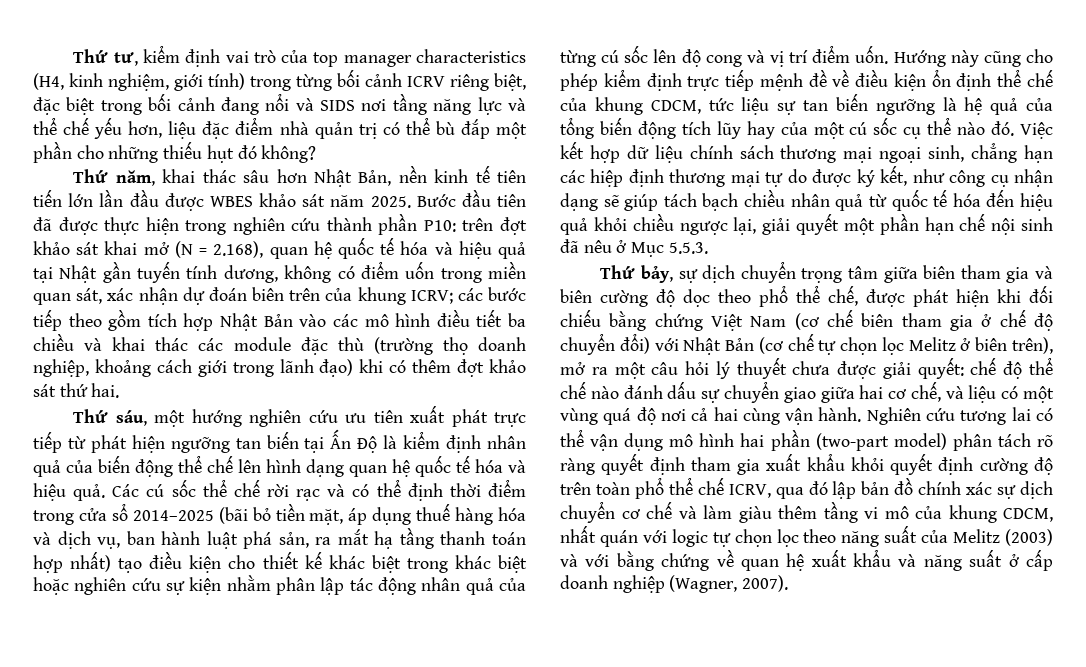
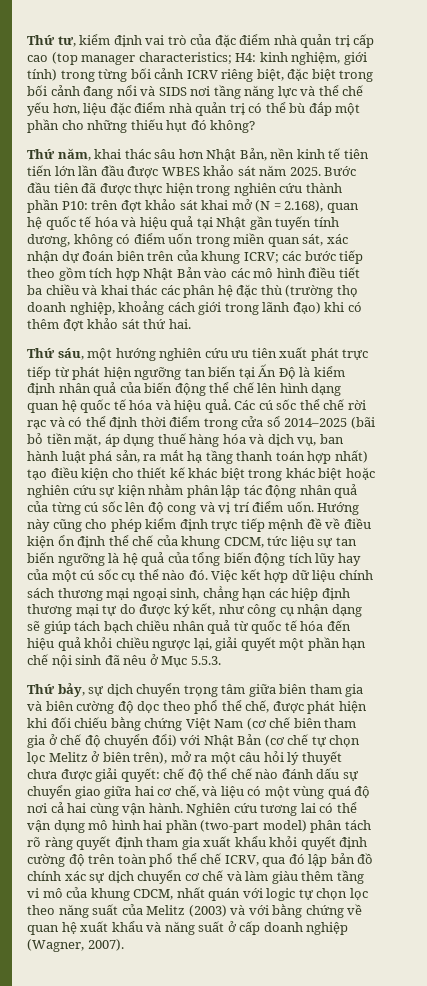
- Thứ tư, kiểm định vai trò của top manager characteristics (H4, kinh nghiệm, giới tính) trong từng bối cảnh ICRV riêng biệt, đặc biệt trong bối cảnh đang nổi và SIDS nơi tầng năng lực và thể chế yếu hơn, liệu đặc điểm nhà quản trị có thể bù đắp một phần cho những thiếu hụt đó không?
+ Thứ tư, kiểm định vai trò của đặc điểm nhà quản trị cấp cao (top manager characteristics; H4: kinh nghiệm, giới tính) trong từng bối cảnh ICRV riêng biệt, đặc biệt trong bối cảnh đang nổi và SIDS nơi tầng năng lực và thể chế yếu hơn, liệu đặc điểm nhà quản trị có thể bù đắp một phần cho những thiếu hụt đó không?
- các bước tiếp theo gồm tích hợp Nhật Bản vào các mô hình điều tiết ba chiều và khai thác các module đặc thù (trường thọ doanh nghiệp, khoảng cách giới trong lãnh đạo) khi có thêm đợt khảo sát thứ hai.
+ các bước tiếp theo gồm tích hợp Nhật Bản vào các mô hình điều tiết ba chiều và khai thác các phân hệ đặc thù (trường thọ doanh nghiệp, khoảng cách giới trong lãnh đạo) khi có thêm đợt khảo sát thứ hai.

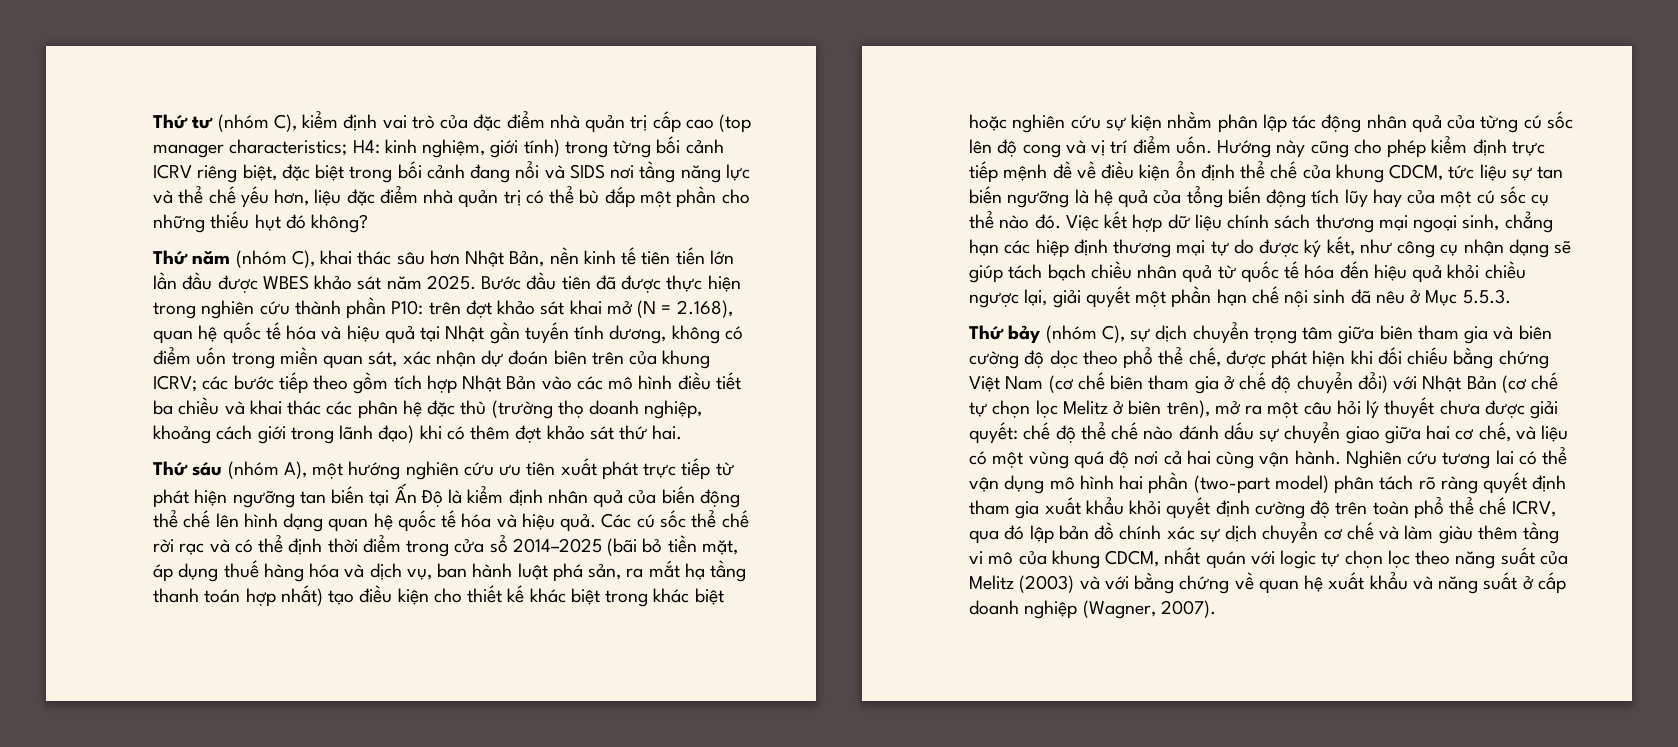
- Thứ tư, kiểm định vai trò của đặc điểm nhà quản trị cấp cao (top manager characteristics;
+ Thứ tư (nhóm C), kiểm định vai trò của đặc điểm nhà quản trị cấp cao (top manager characteristics;
- Thứ năm, khai thác sâu hơn Nhật Bản, nền kinh tế tiên tiến lớn lần đầu được WBES khảo sát năm 2025.
+ Thứ năm (nhóm C), khai thác sâu hơn Nhật Bản, nền kinh tế tiên tiến lớn lần đầu được WBES khảo sát năm 2025.
- Thứ sáu, một hướng nghiên cứu ưu tiên xuất phát trực tiếp từ phát hiện ngưỡng tan biến tại Ấn Độ là kiểm định nhân quả của biến động thể chế lên hình dạng quan hệ quốc tế hóa và hiệu quả.
+ Thứ sáu (nhóm A), một hướng nghiên cứu ưu tiên xuất phát trực tiếp từ phát hiện ngưỡng tan biến tại Ấn Độ là kiểm định nhân quả của biến động thể chế lên hình dạng quan hệ quốc tế hóa và hiệu quả.
- Thứ bảy, sự dịch chuyển trọng tâm giữa biên tham gia và biên cường độ dọc theo phổ thể chế, được phát hiện khi đối chiếu bằng chứng Việt Nam (cơ chế biên tham gia ở chế độ chuyển đổi) với Nhật Bản (cơ chế tự chọn lọc Melitz ở biên trên), mở ra một câu hỏi lý thuyết chưa được giải quyết:
+ Thứ bảy (nhóm C), sự dịch chuyển trọng tâm giữa biên tham gia và biên cường độ dọc theo phổ thể chế, được phát hiện khi đối chiếu bằng chứng Việt Nam (cơ chế biên tham gia ở chế độ chuyển đổi) với Nhật Bản (cơ chế tự chọn lọc Melitz ở biên trên), mở ra một câu hỏi lý thuyết chưa được giải quyết:

